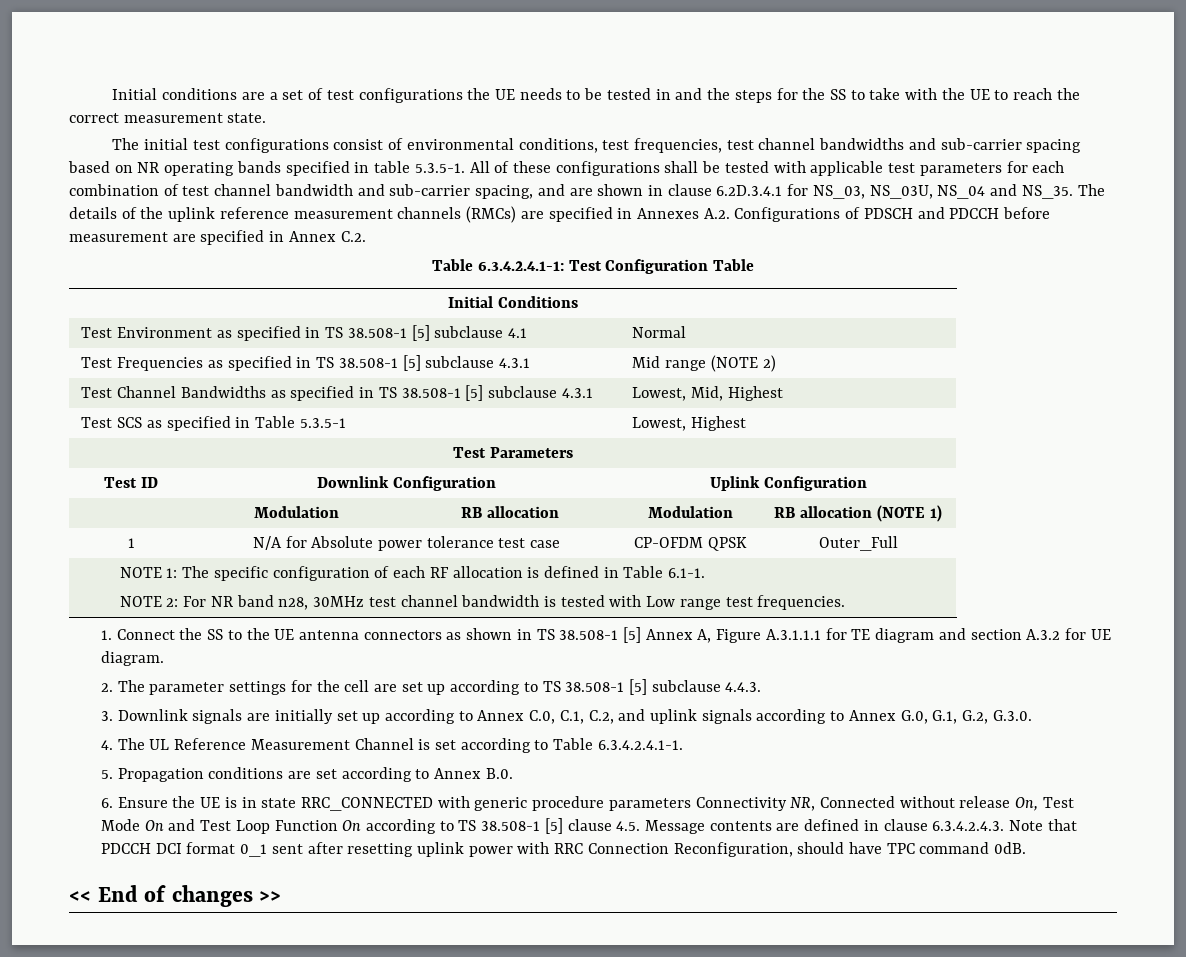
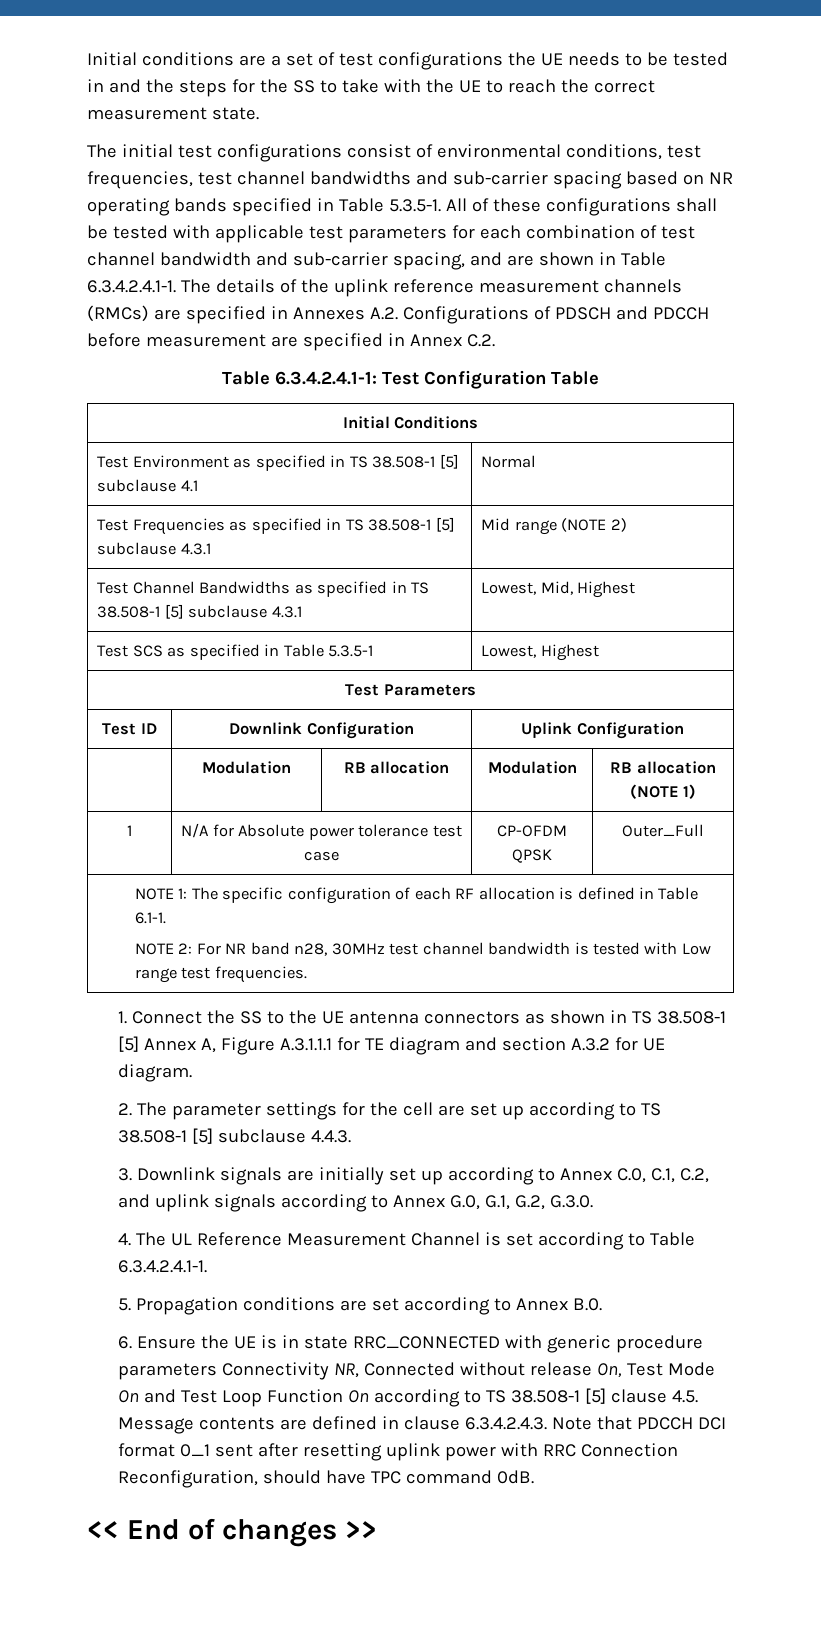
- The initial test configurations consist of environmental conditions, test frequencies, test channel bandwidths and sub-carrier spacing based on NR operating bands specified in table 5.3.5-1. All of these configurations shall be tested with applicable test parameters for each combination of test channel bandwidth and sub-carrier spacing, and are shown in clause 6.2D.3.4.1 for NS_03, NS_03U, NS_04 and NS_35. The details of the uplink reference measurement channels (RMCs) are specified in Annexes A.2. Configurations of PDSCH and PDCCH before measurement are specified in Annex C.2.
+ The initial test configurations consist of environmental conditions, test frequencies, test channel bandwidths and sub-carrier spacing based on NR operating bands specified in Table 5.3.5-1. All of these configurations shall be tested with applicable test parameters for each combination of test channel bandwidth and sub-carrier spacing, and are shown in Table 6.3.4.2.4.1-1. The details of the uplink reference measurement channels (RMCs) are specified in Annexes A.2. Configurations of PDSCH and PDCCH before measurement are specified in Annex C.2.

